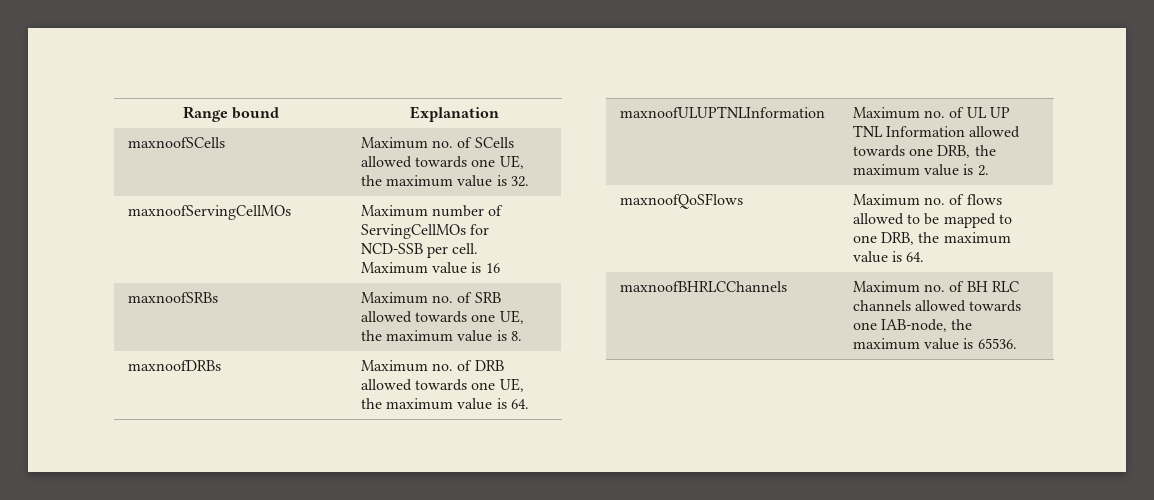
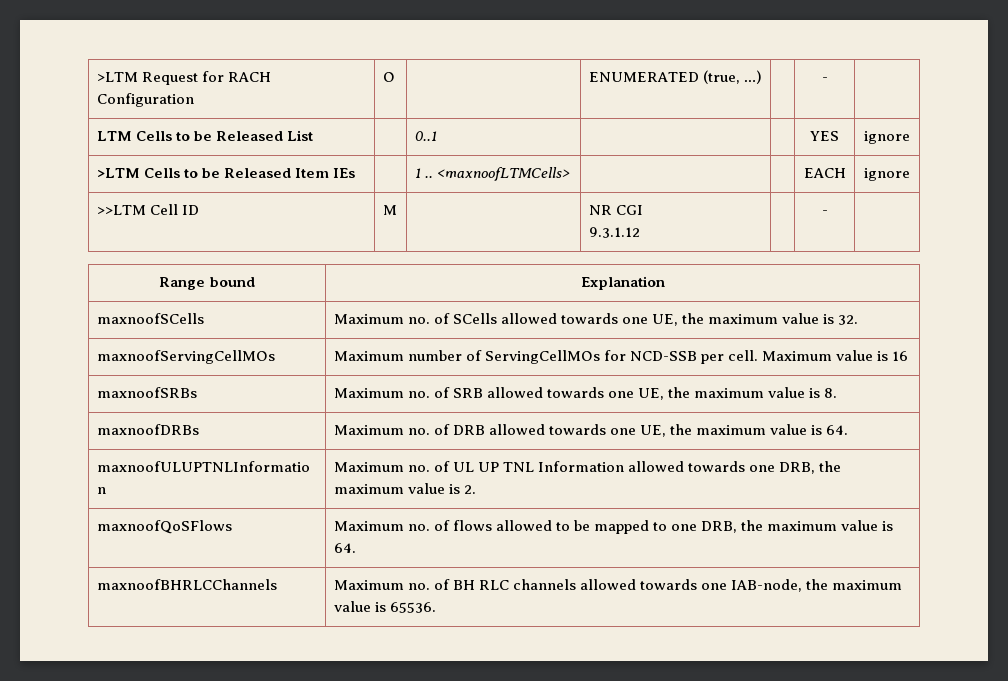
+ >LTM Request for RACH Configuration | O | | ENUMERATED (true, …) | | - |
+ LTM Cells to be Released List | | 0..1 | | | YES | ignore
+ >LTM Cells to be Released Item IEs | | 1 .. <maxnoofLTMCells> | | | EACH | ignore
+ >>LTM Cell ID | M | | NR CGI
+ 9.3.1.12 | | - |

